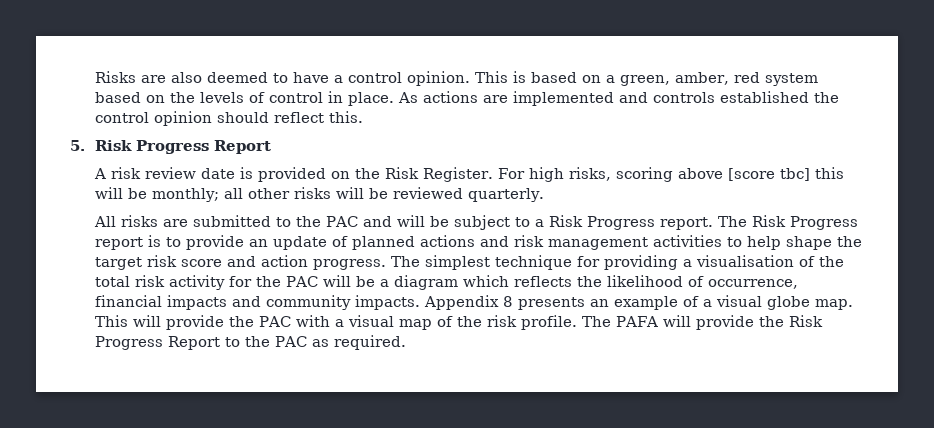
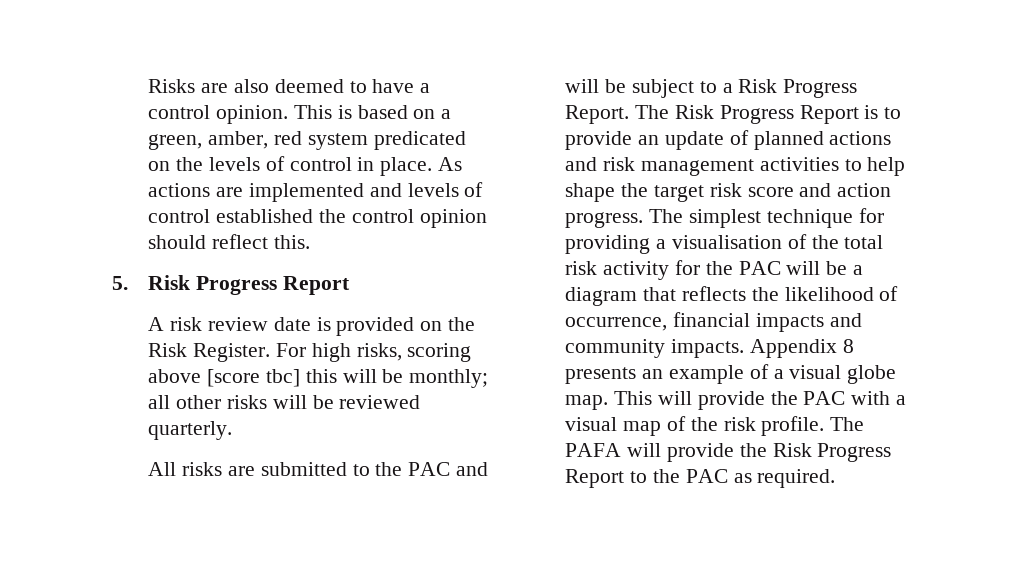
- This is based on a green, amber, red system based on the levels of control in place.
+ This is based on a green, amber, red system predicated on the levels of control in place.
- As actions are implemented and controls established the control opinion should reflect this.
+ As actions are implemented and levels of control established the control opinion should reflect this.
- All risks are submitted to the PAC and will be subject to a Risk Progress report.
+ All risks are submitted to the PAC and will be subject to a Risk Progress Report.
- The Risk Progress report is to provide an update of planned actions and risk management activities to help shape the target risk score and action progress.
+ The Risk Progress Report is to provide an update of planned actions and risk management activities to help shape the target risk score and action progress.
- The simplest technique for providing a visualisation of the total risk activity for the PAC will be a diagram which reflects the likelihood of occurrence, financial impacts and community impacts.
+ The simplest technique for providing a visualisation of the total risk activity for the PAC will be a diagram that reflects the likelihood of occurrence, financial impacts and community impacts.

